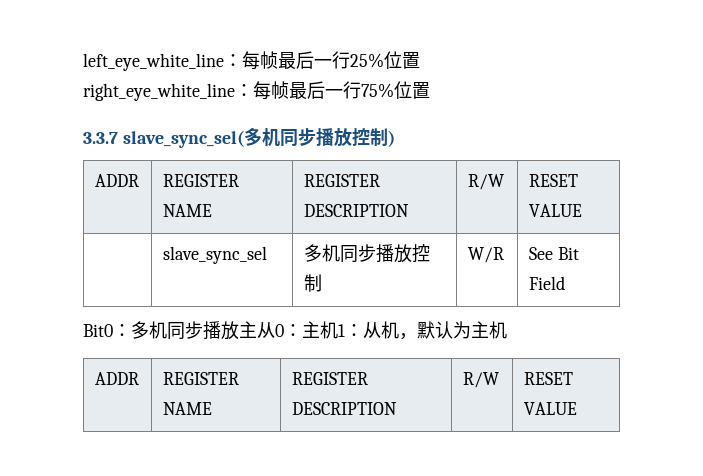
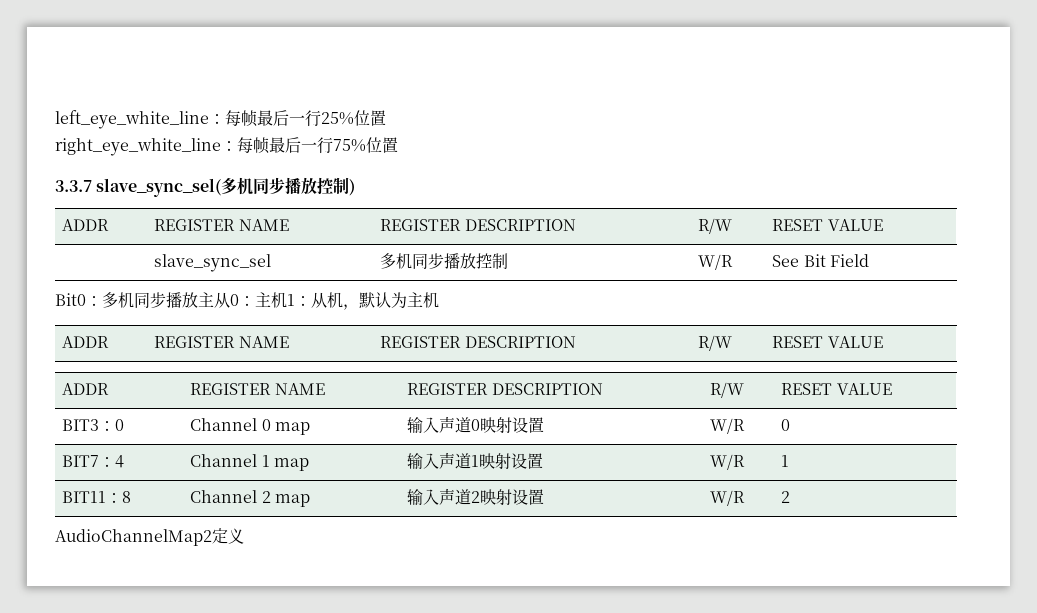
  Bit0：多机同步播放主从0：主机1：从机，默认为主机
  ADDR | REGISTER NAME | REGISTER DESCRIPTION | R/W | RESET VALUE
+ ADDR | REGISTER NAME | REGISTER DESCRIPTION | R/W | RESET VALUE
+ BIT3：0 | Channel 0 map | 输入声道0映射设置 | W/R | 0
+ BIT7：4 | Channel 1 map | 输入声道1映射设置 | W/R | 1
+ BIT11：8 | Channel 2 map | 输入声道2映射设置 | W/R | 2
+ AudioChannelMap2定义

